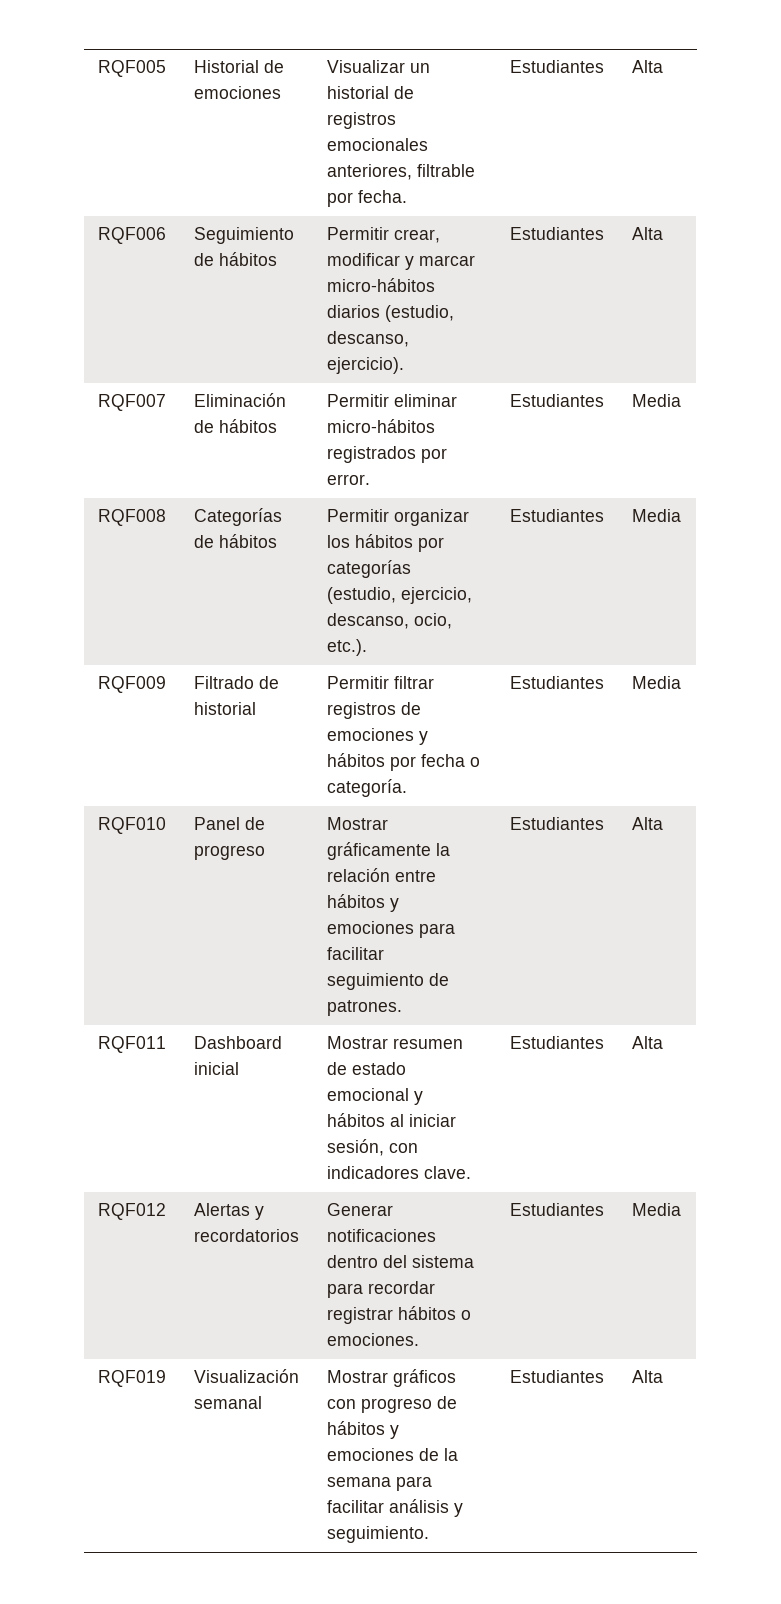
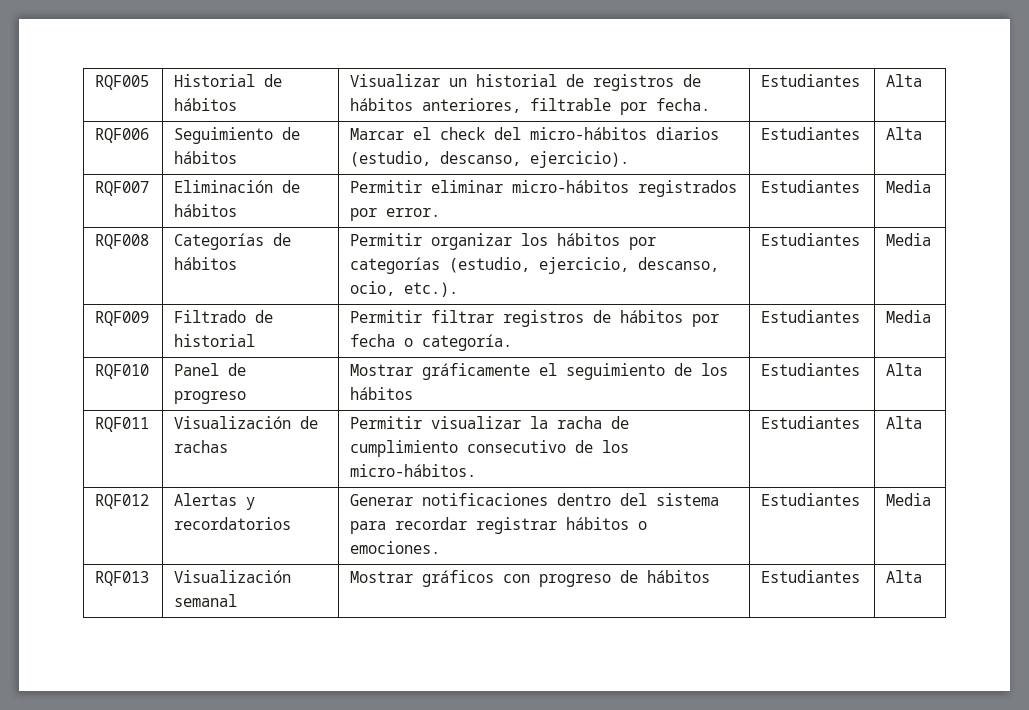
- RQF005 | Historial de emociones | Visualizar un historial de registros emocionales anteriores, filtrable por fecha. | Estudiantes | Alta
+ RQF005 | Historial de hábitos | Visualizar un historial de registros de hábitos anteriores, filtrable por fecha. | Estudiantes | Alta
- RQF006 | Seguimiento de hábitos | Permitir crear, modificar y marcar micro-hábitos diarios (estudio, descanso, ejercicio). | Estudiantes | Alta
+ RQF006 | Seguimiento de hábitos | Marcar el check del micro-hábitos diarios (estudio, descanso, ejercicio). | Estudiantes | Alta
- RQF009 | Filtrado de historial | Permitir filtrar registros de emociones y hábitos por fecha o categoría. | Estudiantes | Media
+ RQF009 | Filtrado de historial | Permitir filtrar registros de hábitos por fecha o categoría. | Estudiantes | Media
- RQF010 | Panel de progreso | Mostrar gráficamente la relación entre hábitos y emociones para facilitar seguimiento de patrones. | Estudiantes | Alta
- RQF011 | Dashboard inicial | Mostrar resumen de estado emocional y hábitos al iniciar sesión, con indicadores clave. | Estudiantes | Alta
+ RQF010 | Panel de progreso | Mostrar gráficamente el seguimiento de los hábitos | Estudiantes | Alta
+ RQF011 | Visualización de rachas | Permitir visualizar la racha de cumplimiento consecutivo de los micro‑hábitos. | Estudiantes | Alta
- RQF019 | Visualización semanal | Mostrar gráficos con progreso de hábitos y emociones de la semana para facilitar análisis y seguimiento. | Estudiantes | Alta
+ RQF013 | Visualización semanal | Mostrar gráficos con progreso de hábitos | Estudiantes | Alta

